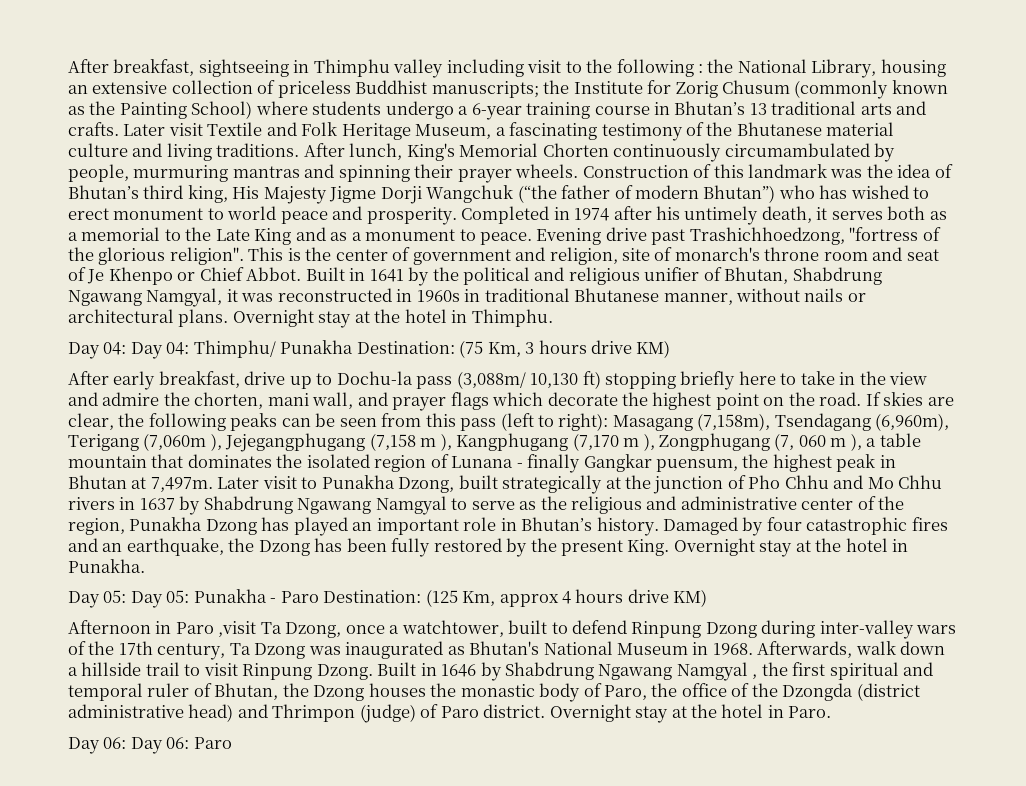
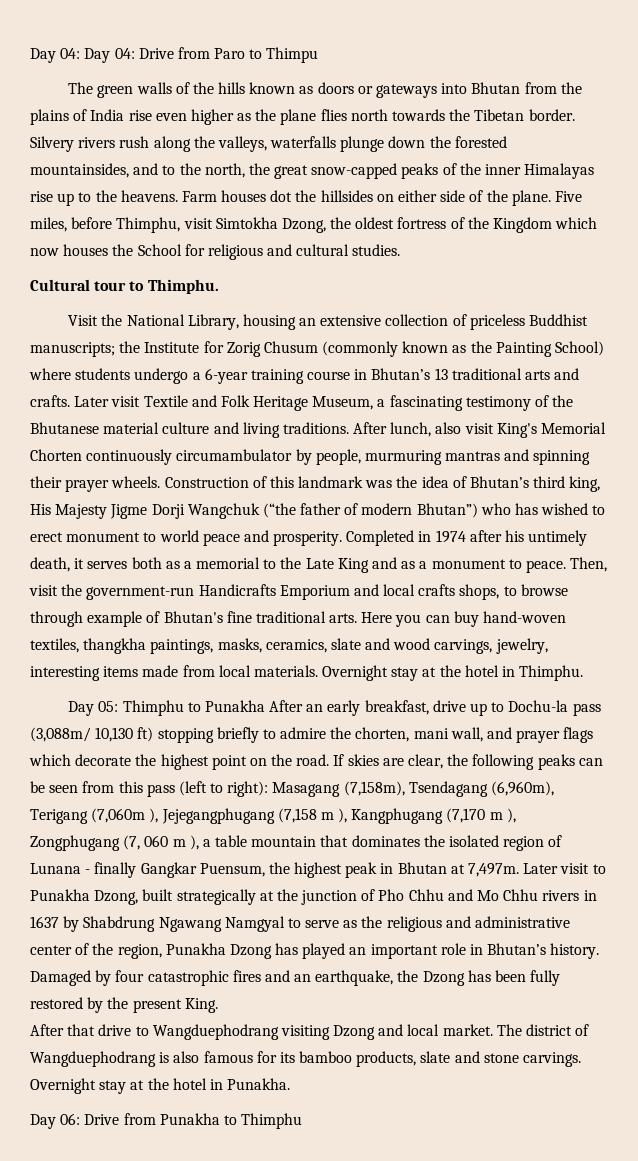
- After breakfast, sightseeing in Thimphu valley including visit to the following : the National Library, housing an extensive collection of priceless Buddhist manuscripts; the Institute for Zorig Chusum (commonly known as the Painting School) where students undergo a 6-year training course in Bhutan’s 13 traditional arts and crafts.
+ Day 04: Day 04: Drive from Paro to Thimpu
+ The green walls of the hills known as doors or gateways into Bhutan from the plains of India rise even higher as the plane flies north towards the Tibetan border. Silvery rivers rush along the valleys, waterfalls plunge down the forested mountainsides, and to the north, the great snow-capped peaks of the inner Himalayas rise up to the heavens. Farm houses dot the hillsides on either side of the plane. Five miles, before Thimphu, visit Simtokha Dzong, the oldest fortress of the Kingdom which now houses the School for religious and cultural studies.
+ Cultural tour to Thimphu.
+ Visit the National Library, housing an extensive collection of priceless Buddhist manuscripts; the Institute for Zorig Chusum (commonly known as the Painting School) where students undergo a 6-year training course in Bhutan’s 13 traditional arts and crafts.
- After lunch, King's Memorial Chorten continuously circumambulated by people, murmuring mantras and spinning their prayer wheels.
+ After lunch, also visit King's Memorial Chorten continuously circumambulator by people, murmuring mantras and spinning their prayer wheels.
- Evening drive past Trashichhoedzong, "fortress of the glorious religion". This is the center of government and religion, site of monarch's throne room and seat of Je Khenpo or Chief Abbot. Built in 1641 by the political and religious unifier of Bhutan, Shabdrung Ngawang Namgyal, it was reconstructed in 1960s in traditional Bhutanese manner, without nails or architectural plans.
+ Then, visit the government-run Handicrafts Emporium and local crafts shops, to browse through example of Bhutan's fine traditional arts. Here you can buy hand-woven textiles, thangkha paintings, masks, ceramics, slate and wood carvings, jewelry, interesting items made from local materials.
- Day 04: Day 04: Thimphu/ Punakha Destination: (75 Km, 3 hours drive KM)
- After early breakfast, drive up to Dochu-la pass (3,088m/ 10,130 ft) stopping briefly here to take in the view and admire the chorten, mani wall, and prayer flags which decorate the highest point on the road.
+ Day 05: Thimphu to Punakha After an early breakfast, drive up to Dochu-la pass (3,088m/ 10,130 ft) stopping briefly to admire the chorten, mani wall, and prayer flags which decorate the highest point on the road.
- If skies are clear, the following peaks can be seen from this pass (left to right): Masagang (7,158m), Tsendagang (6,960m), Terigang (7,060m ), Jejegangphugang (7,158 m ), Kangphugang (7,170 m ), Zongphugang (7, 060 m ), a table mountain that dominates the isolated region of Lunana - finally Gangkar puensum, the highest peak in Bhutan at 7,497m.
+ If skies are clear, the following peaks can be seen from this pass (left to right): Masagang (7,158m), Tsendagang (6,960m), Terigang (7,060m ), Jejegangphugang (7,158 m ), Kangphugang (7,170 m ), Zongphugang (7, 060 m ), a table mountain that dominates the isolated region of Lunana - finally Gangkar Puensum, the highest peak in Bhutan at 7,497m.
- Damaged by four catastrophic fires and an earthquake, the Dzong has been fully restored by the present King. Overnight stay at the hotel in Punakha.
+ Damaged by four catastrophic fires and an earthquake, the Dzong has been fully restored by the present King.
+ After that drive to Wangduephodrang visiting Dzong and local market. The district of Wangduephodrang is also famous for its bamboo products, slate and stone carvings. Overnight stay at the hotel in Punakha.
- Day 05: Day 05: Punakha - Paro Destination: (125 Km, approx 4 hours drive KM)
- Afternoon in Paro ,visit Ta Dzong, once a watchtower, built to defend Rinpung Dzong during inter-valley wars of the 17th century, Ta Dzong was inaugurated as Bhutan's National Museum in 1968. Afterwards, walk down a hillside trail to visit Rinpung Dzong. Built in 1646 by Shabdrung Ngawang Namgyal , the first spiritual and temporal ruler of Bhutan, the Dzong houses the monastic body of Paro, the office of the Dzongda (district administrative head) and Thrimpon (judge) of Paro district. Overnight stay at the hotel in Paro.
- Day 06: Day 06: Paro
+ Day 06: Drive from Punakha to Thimphu

